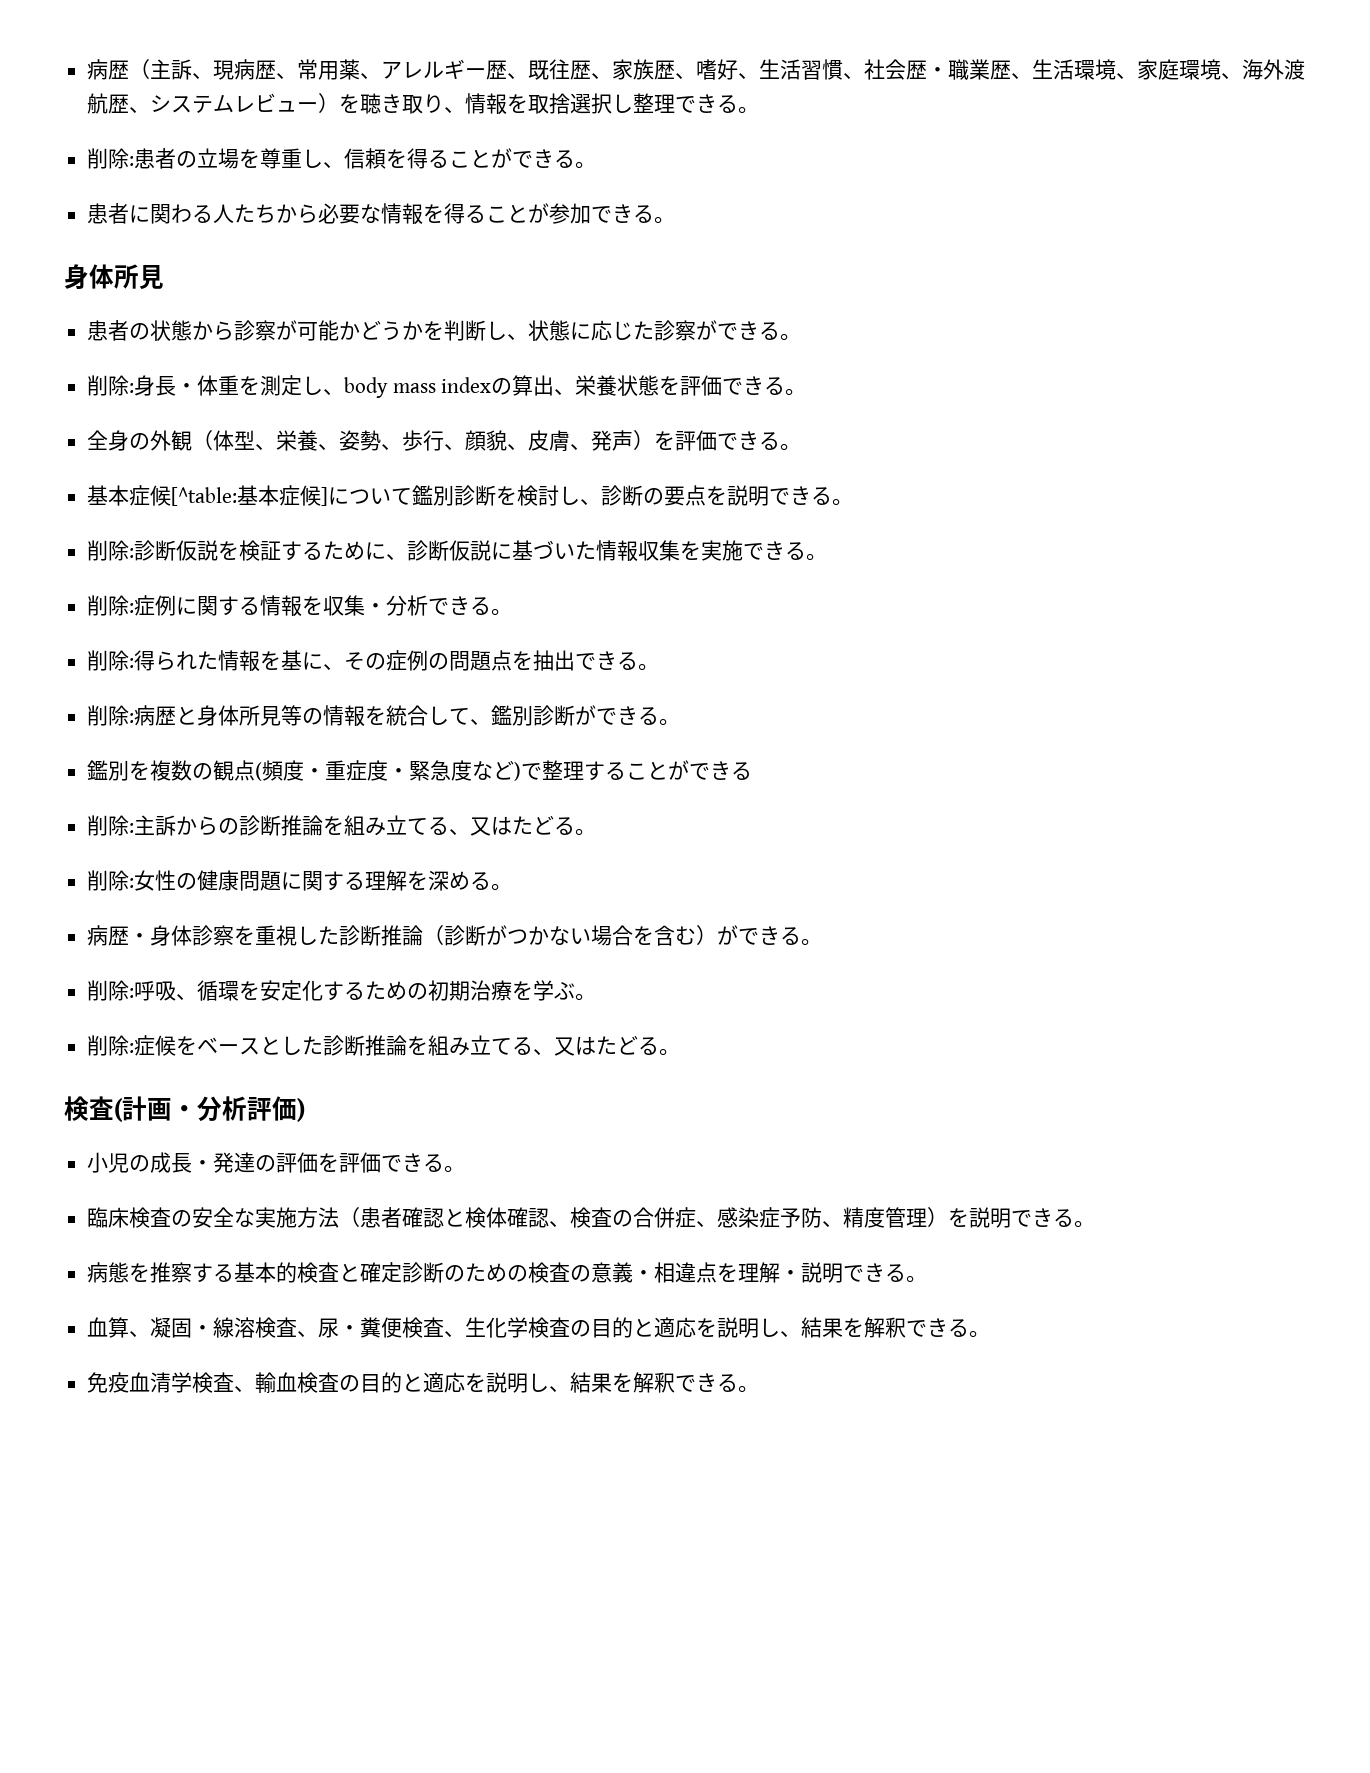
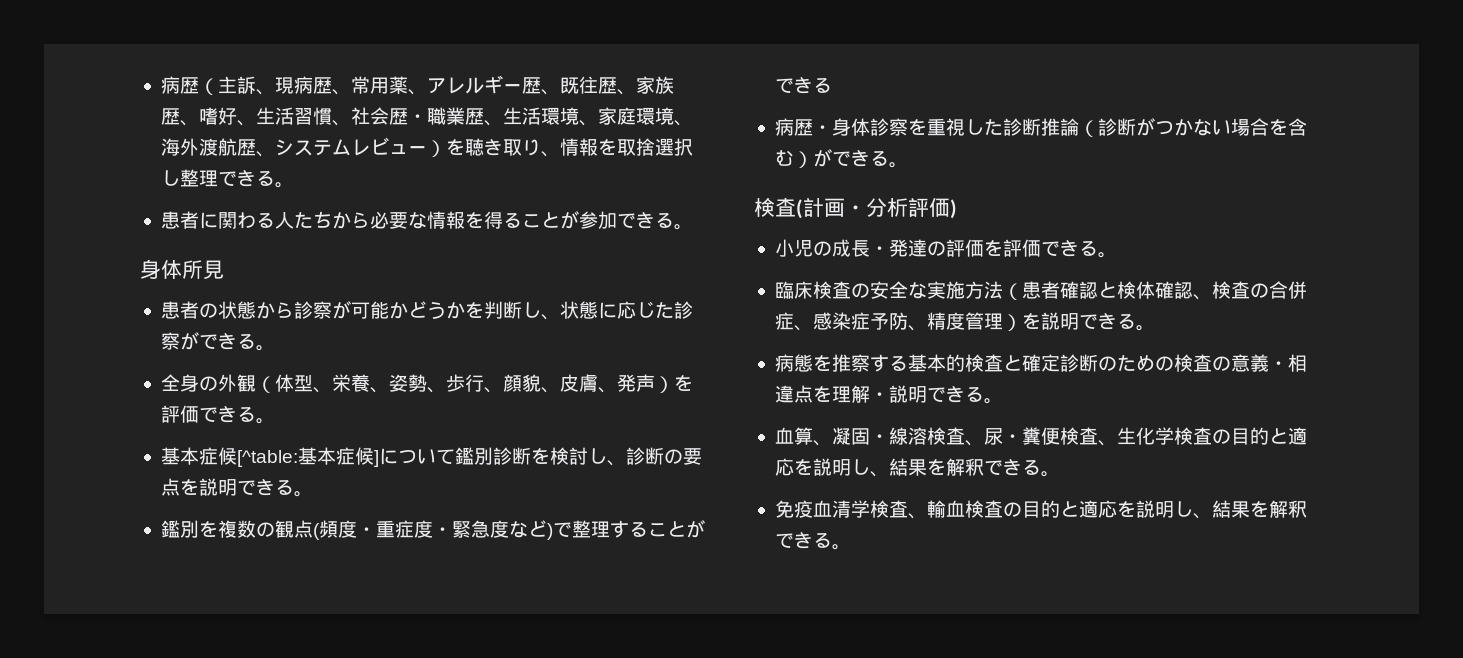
- 削除:患者の立場を尊重し、信頼を得ることができる。
- 削除:身長・体重を測定し、body mass indexの算出、栄養状態を評価できる。
- 削除:診断仮説を検証するために、診断仮説に基づいた情報収集を実施できる。
- 削除:症例に関する情報を収集・分析できる。
- 削除:得られた情報を基に、その症例の問題点を抽出できる。
- 削除:病歴と身体所見等の情報を統合して、鑑別診断ができる。
- 削除:主訴からの診断推論を組み立てる、又はたどる。
- 削除:女性の健康問題に関する理解を深める。
- 削除:呼吸、循環を安定化するための初期治療を学ぶ。
- 削除:症候をベースとした診断推論を組み立てる、又はたどる。

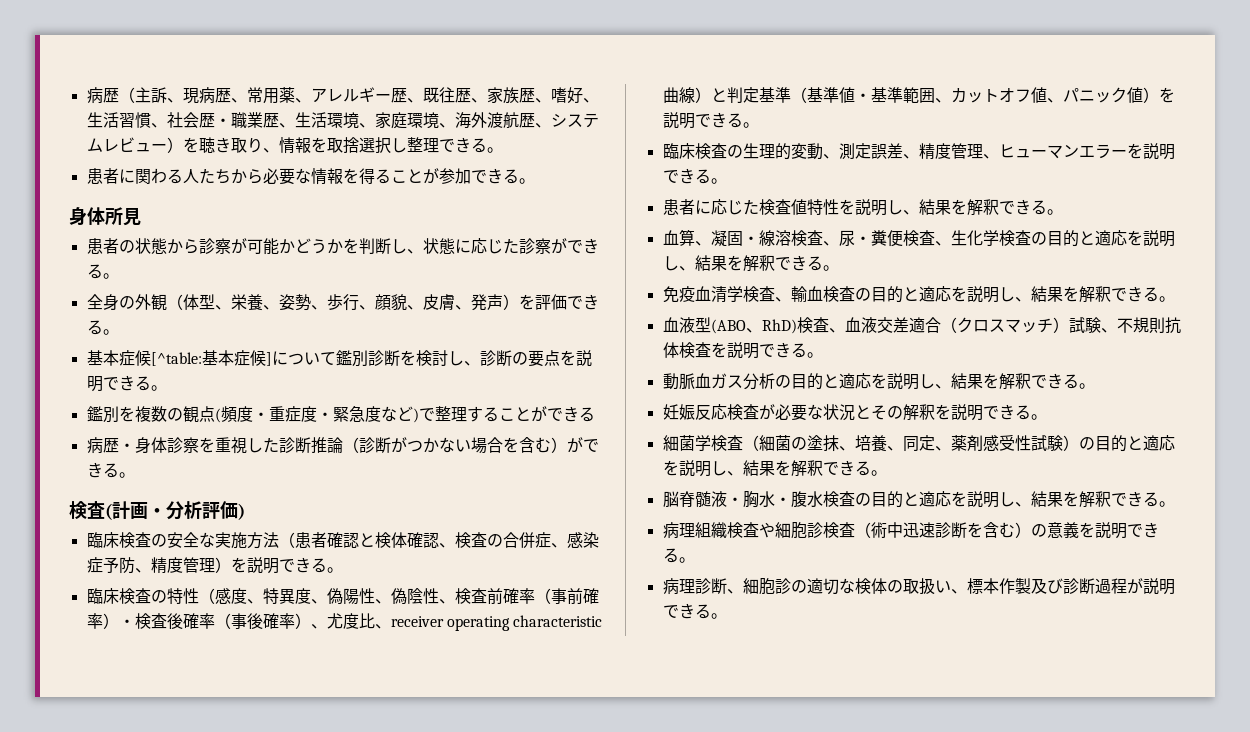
- 小児の成長・発達の評価を評価できる。
- 病態を推察する基本的検査と確定診断のための検査の意義・相違点を理解・説明できる。
+ 臨床検査の特性（感度、特異度、偽陽性、偽陰性、検査前確率（事前確率）・検査後確率（事後確率）、尤度比、receiver operating characteristic曲線）と判定基準（基準値・基準範囲、カットオフ値、パニック値）を説明できる。
+ 臨床検査の生理的変動、測定誤差、精度管理、ヒューマンエラーを説明できる。
+ 患者に応じた検査値特性を説明し、結果を解釈できる。
+ 血液型(ABO、RhD)検査、血液交差適合（クロスマッチ）試験、不規則抗体検査を説明できる。
+ 動脈血ガス分析の目的と適応を説明し、結果を解釈できる。
+ 妊娠反応検査が必要な状況とその解釈を説明できる。
+ 細菌学検査（細菌の塗抹、培養、同定、薬剤感受性試験）の目的と適応を説明し、結果を解釈できる。
+ 脳脊髄液・胸水・腹水検査の目的と適応を説明し、結果を解釈できる。
+ 病理組織検査や細胞診検査（術中迅速診断を含む）の意義を説明できる。
+ 病理診断、細胞診の適切な検体の取扱い、標本作製及び診断過程が説明できる。

